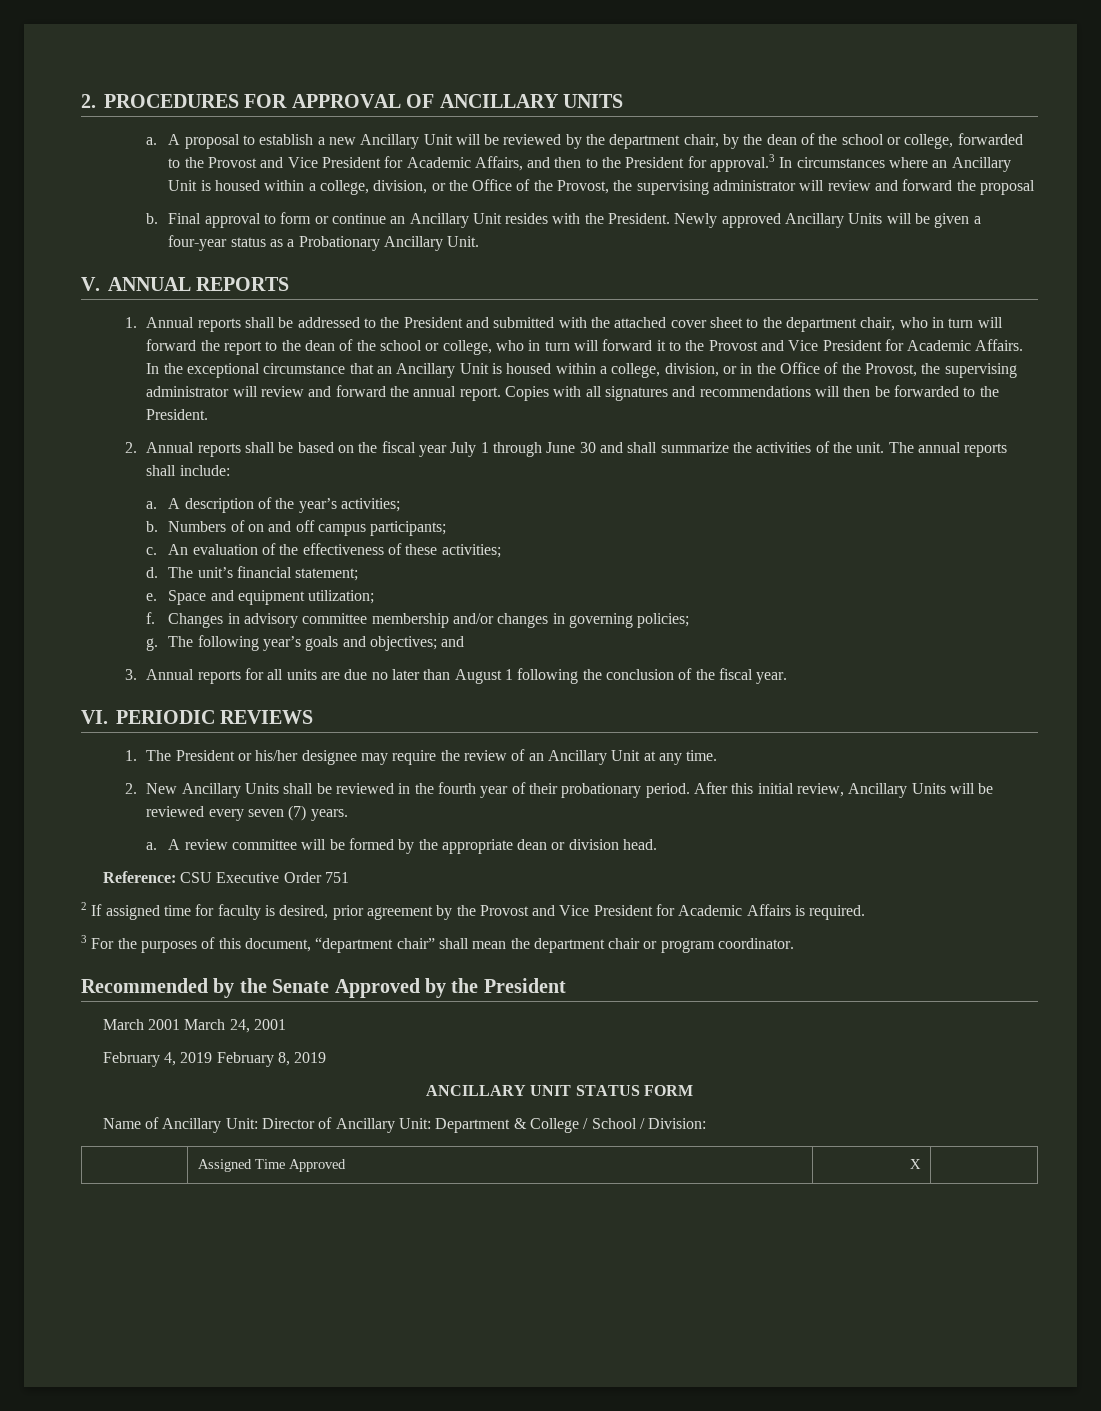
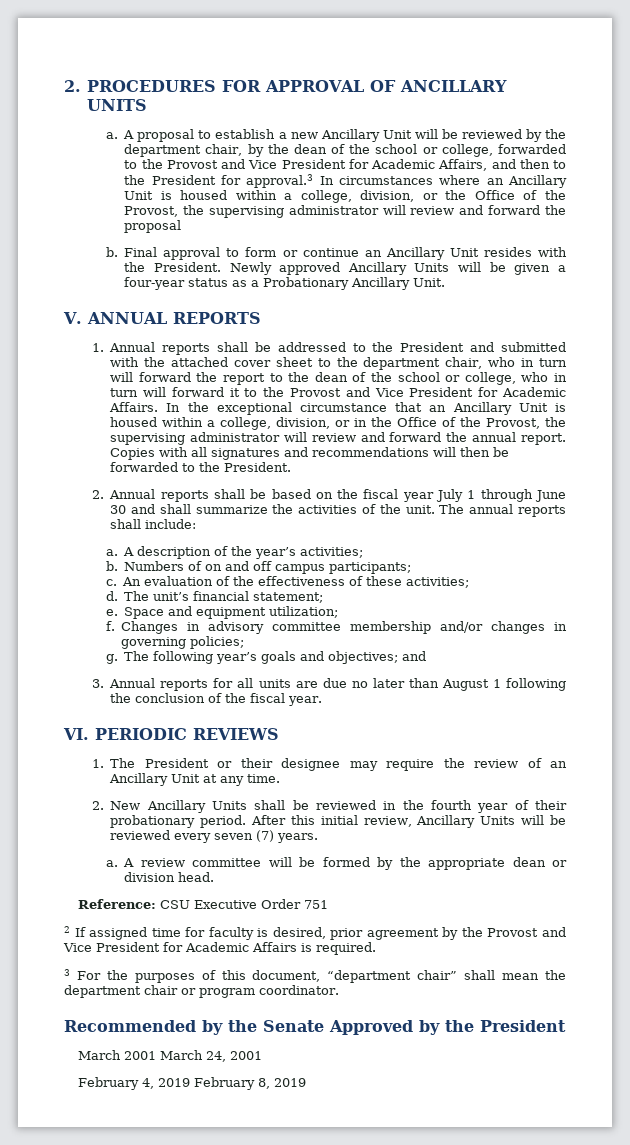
- 1. The President or his/her designee may require the review of an Ancillary Unit at any time.
+ 1. The President or their designee may require the review of an Ancillary Unit at any time.
- ANCILLARY UNIT STATUS FORM
- Name of Ancillary Unit: Director of Ancillary Unit: Department & College / School / Division:
- | Assigned Time Approved | X |

